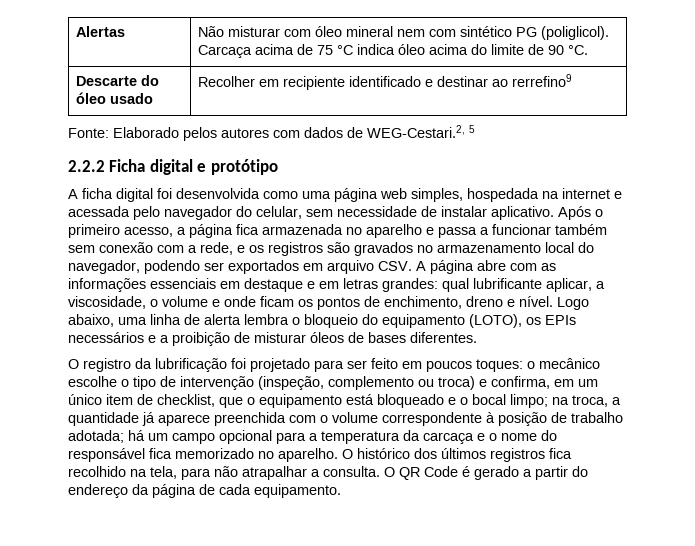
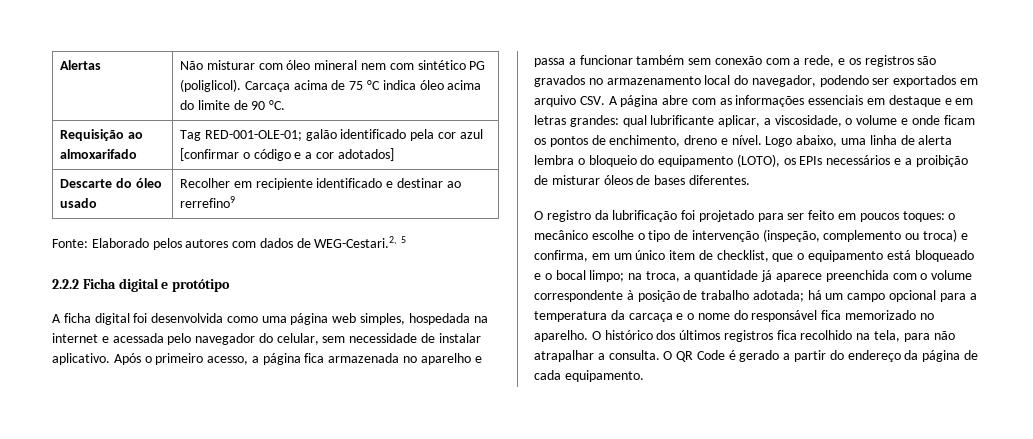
+ Requisição ao almoxarifado | Tag RED-001-OLE-01; galão identificado pela cor azul [confirmar o código e a cor adotados]

